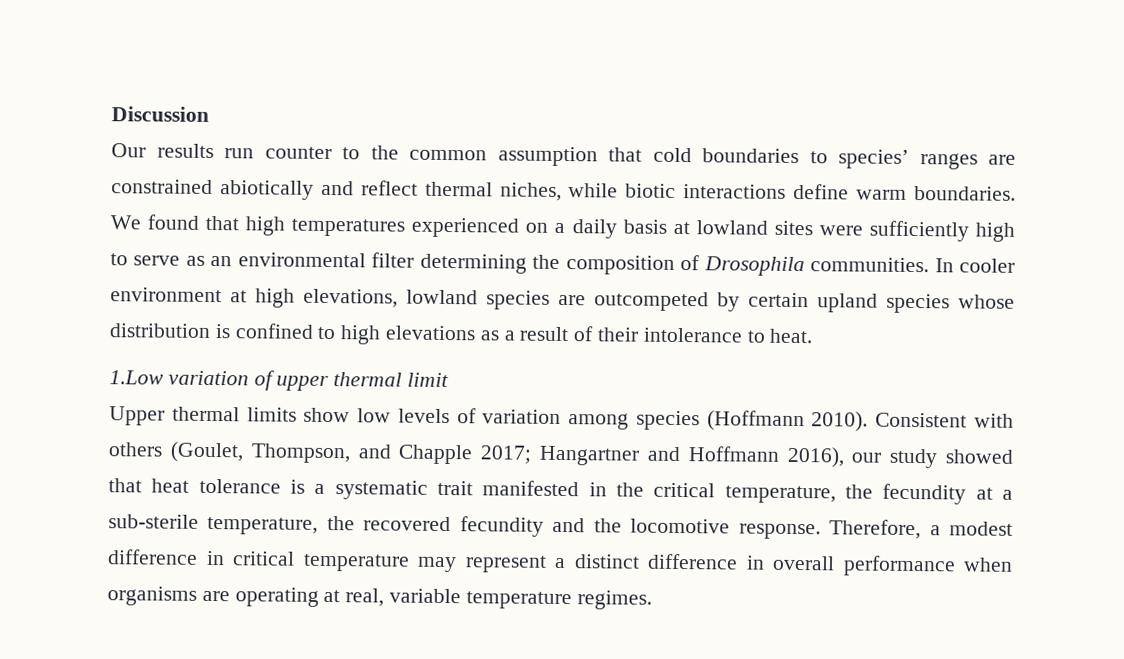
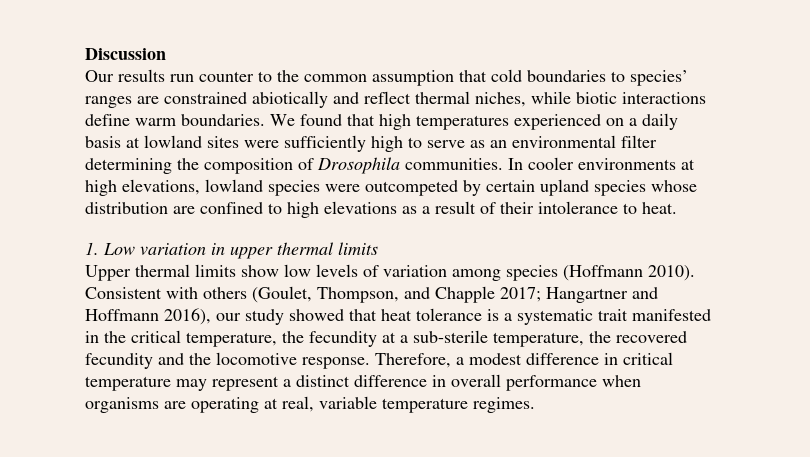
- In cooler environment at high elevations, lowland species are outcompeted by certain upland species whose distribution is confined to high elevations as a result of their intolerance to heat.
+ In cooler environments at high elevations, lowland species were outcompeted by certain upland species whose distribution are confined to high elevations as a result of their intolerance to heat.
- 1.Low variation of upper thermal limit
+ 1. Low variation in upper thermal limits

